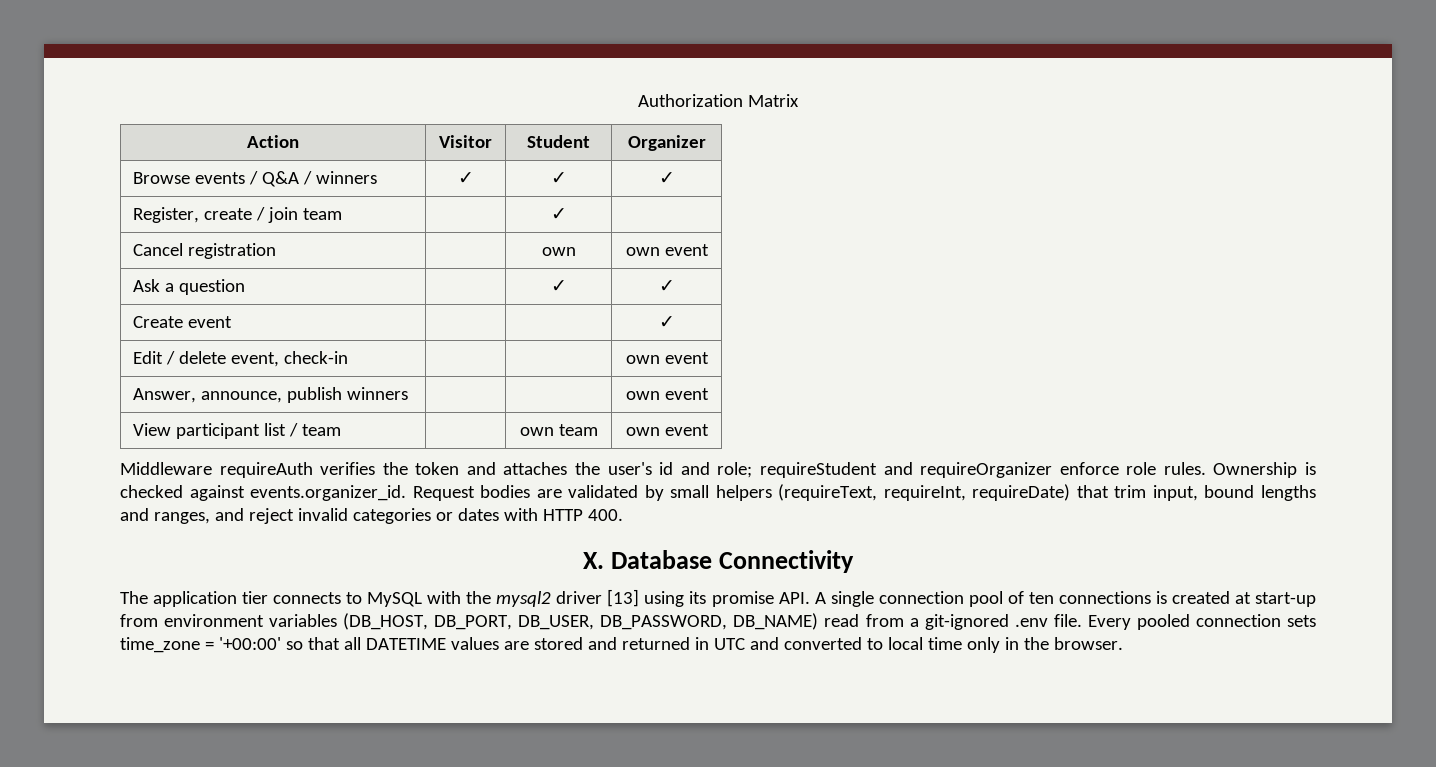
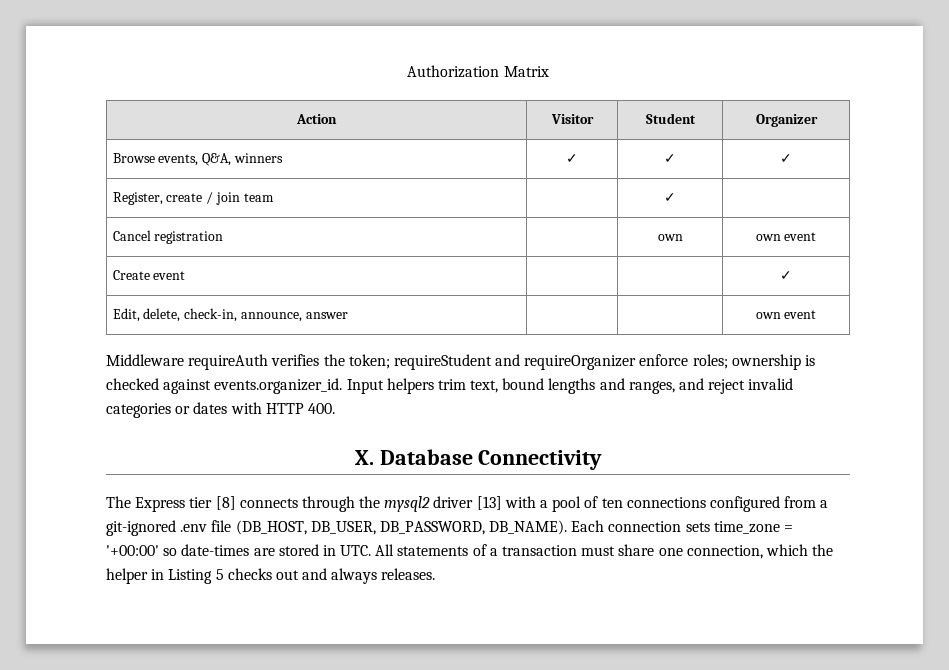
- Browse events / Q&A / winners | ✓ | ✓ | ✓
+ Browse events, Q&A, winners | ✓ | ✓ | ✓
- Ask a question | | ✓ | ✓
  Create event | | | ✓
- Edit / delete event, check-in | | | own event
- Answer, announce, publish winners | | | own event
- View participant list / team | | own team | own event
- Middleware requireAuth verifies the token and attaches the user's id and role; requireStudent and requireOrganizer enforce role rules. Ownership is checked against events.organizer_id. Request bodies are validated by small helpers (requireText, requireInt, requireDate) that trim input, bound lengths and ranges, and reject invalid categories or dates with HTTP 400.
+ Edit, delete, check-in, announce, answer | | | own event
+ Middleware requireAuth verifies the token; requireStudent and requireOrganizer enforce roles; ownership is checked against events.organizer_id. Input helpers trim text, bound lengths and ranges, and reject invalid categories or dates with HTTP 400.
- The application tier connects to MySQL with the mysql2 driver [13] using its promise API. A single connection pool of ten connections is created at start-up from environment variables (DB_HOST, DB_PORT, DB_USER, DB_PASSWORD, DB_NAME) read from a git-ignored .env file. Every pooled connection sets time_zone = '+00:00' so that all DATETIME values are stored and returned in UTC and converted to local time only in the browser.
+ The Express tier [8] connects through the mysql2 driver [13] with a pool of ten connections configured from a git-ignored .env file (DB_HOST, DB_USER, DB_PASSWORD, DB_NAME). Each connection sets time_zone = '+00:00' so date-times are stored in UTC. All statements of a transaction must share one connection, which the helper in Listing 5 checks out and always releases.

